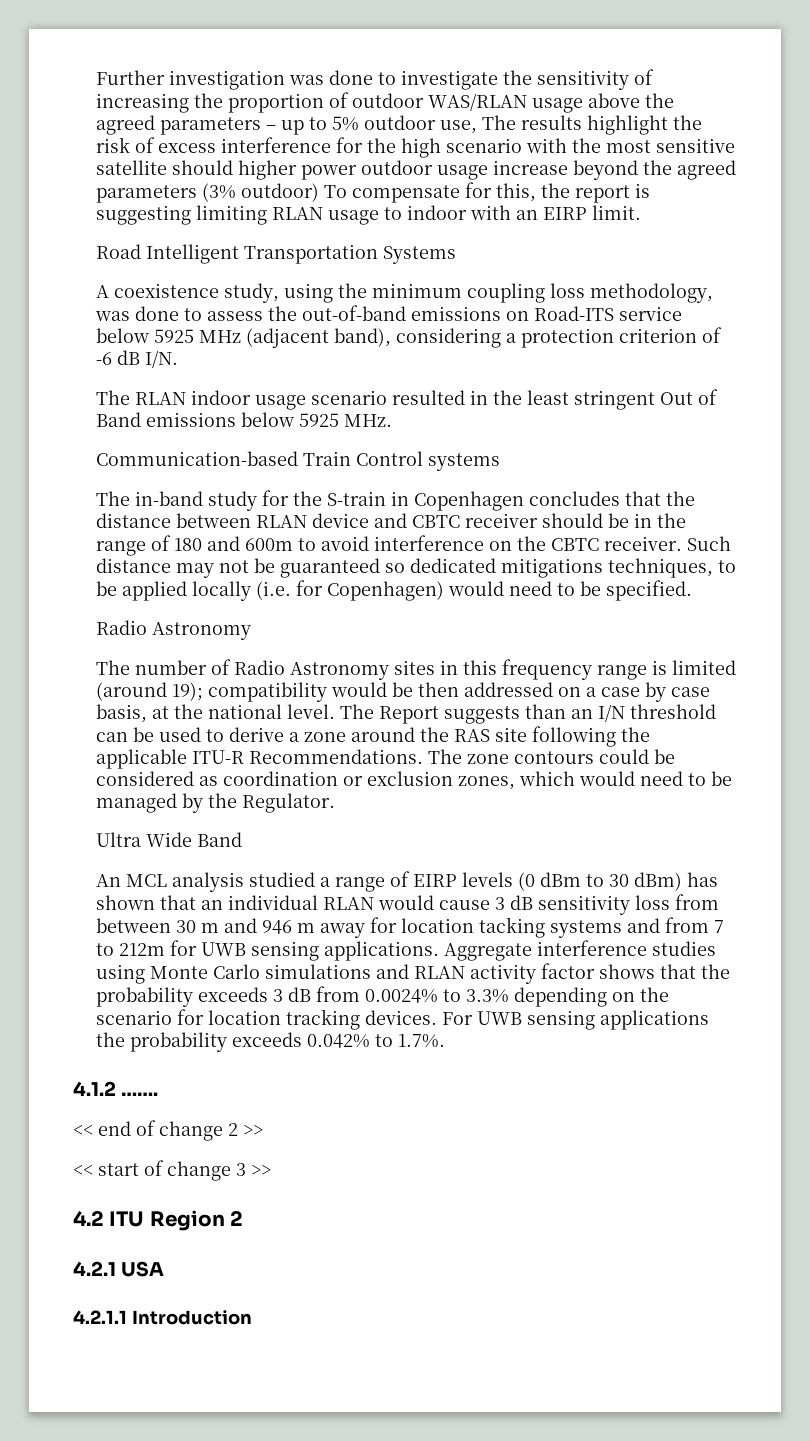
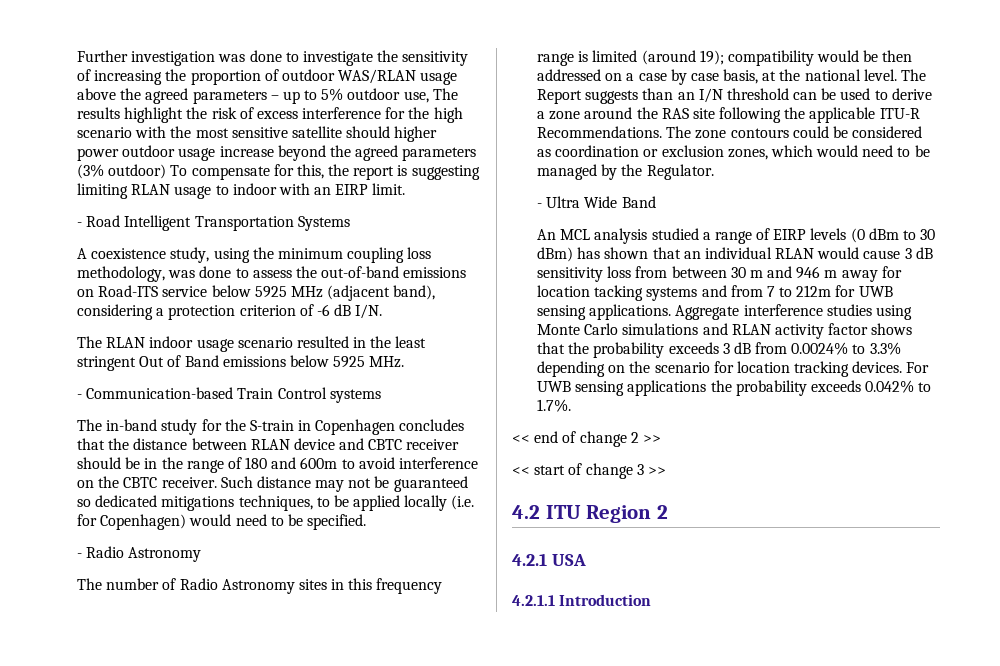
- Road Intelligent Transportation Systems
+ - Road Intelligent Transportation Systems
- Communication-based Train Control systems
+ - Communication-based Train Control systems
  Such distance may not be guaranteed so dedicated mitigations techniques, to be applied locally (i.e. for Copenhagen) would need to be specified.
- Radio Astronomy
+ - Radio Astronomy
- Ultra Wide Band
+ - Ultra Wide Band
- 4.1.2 …….

